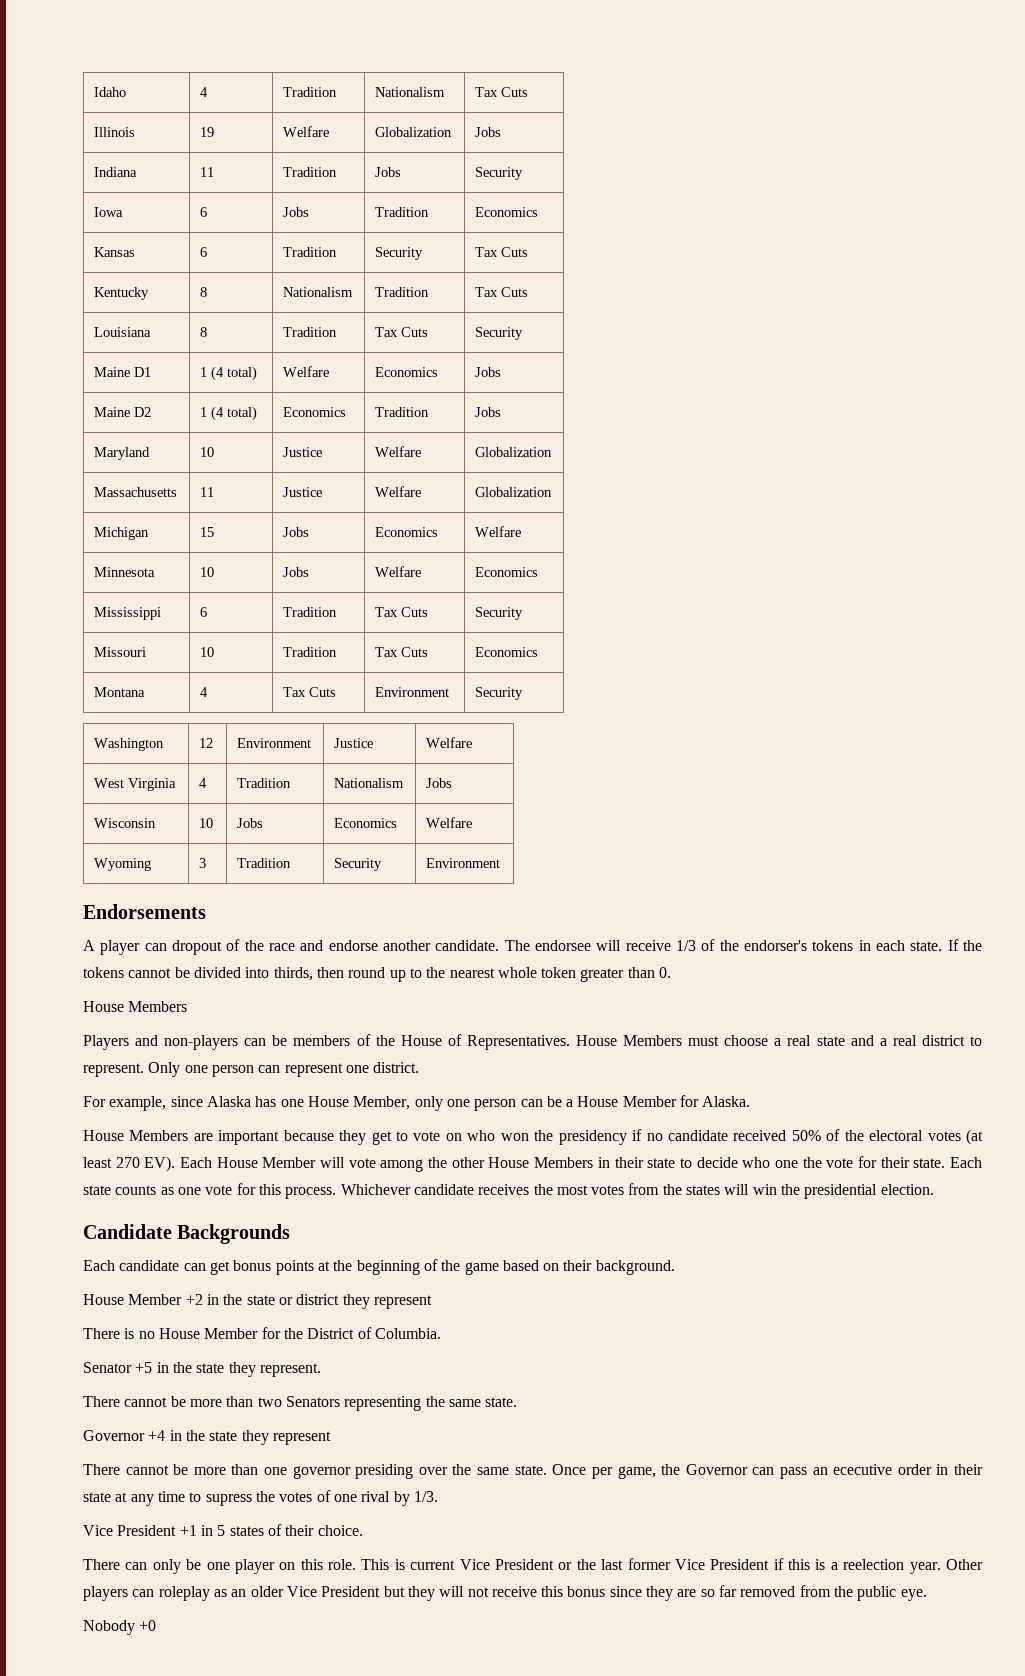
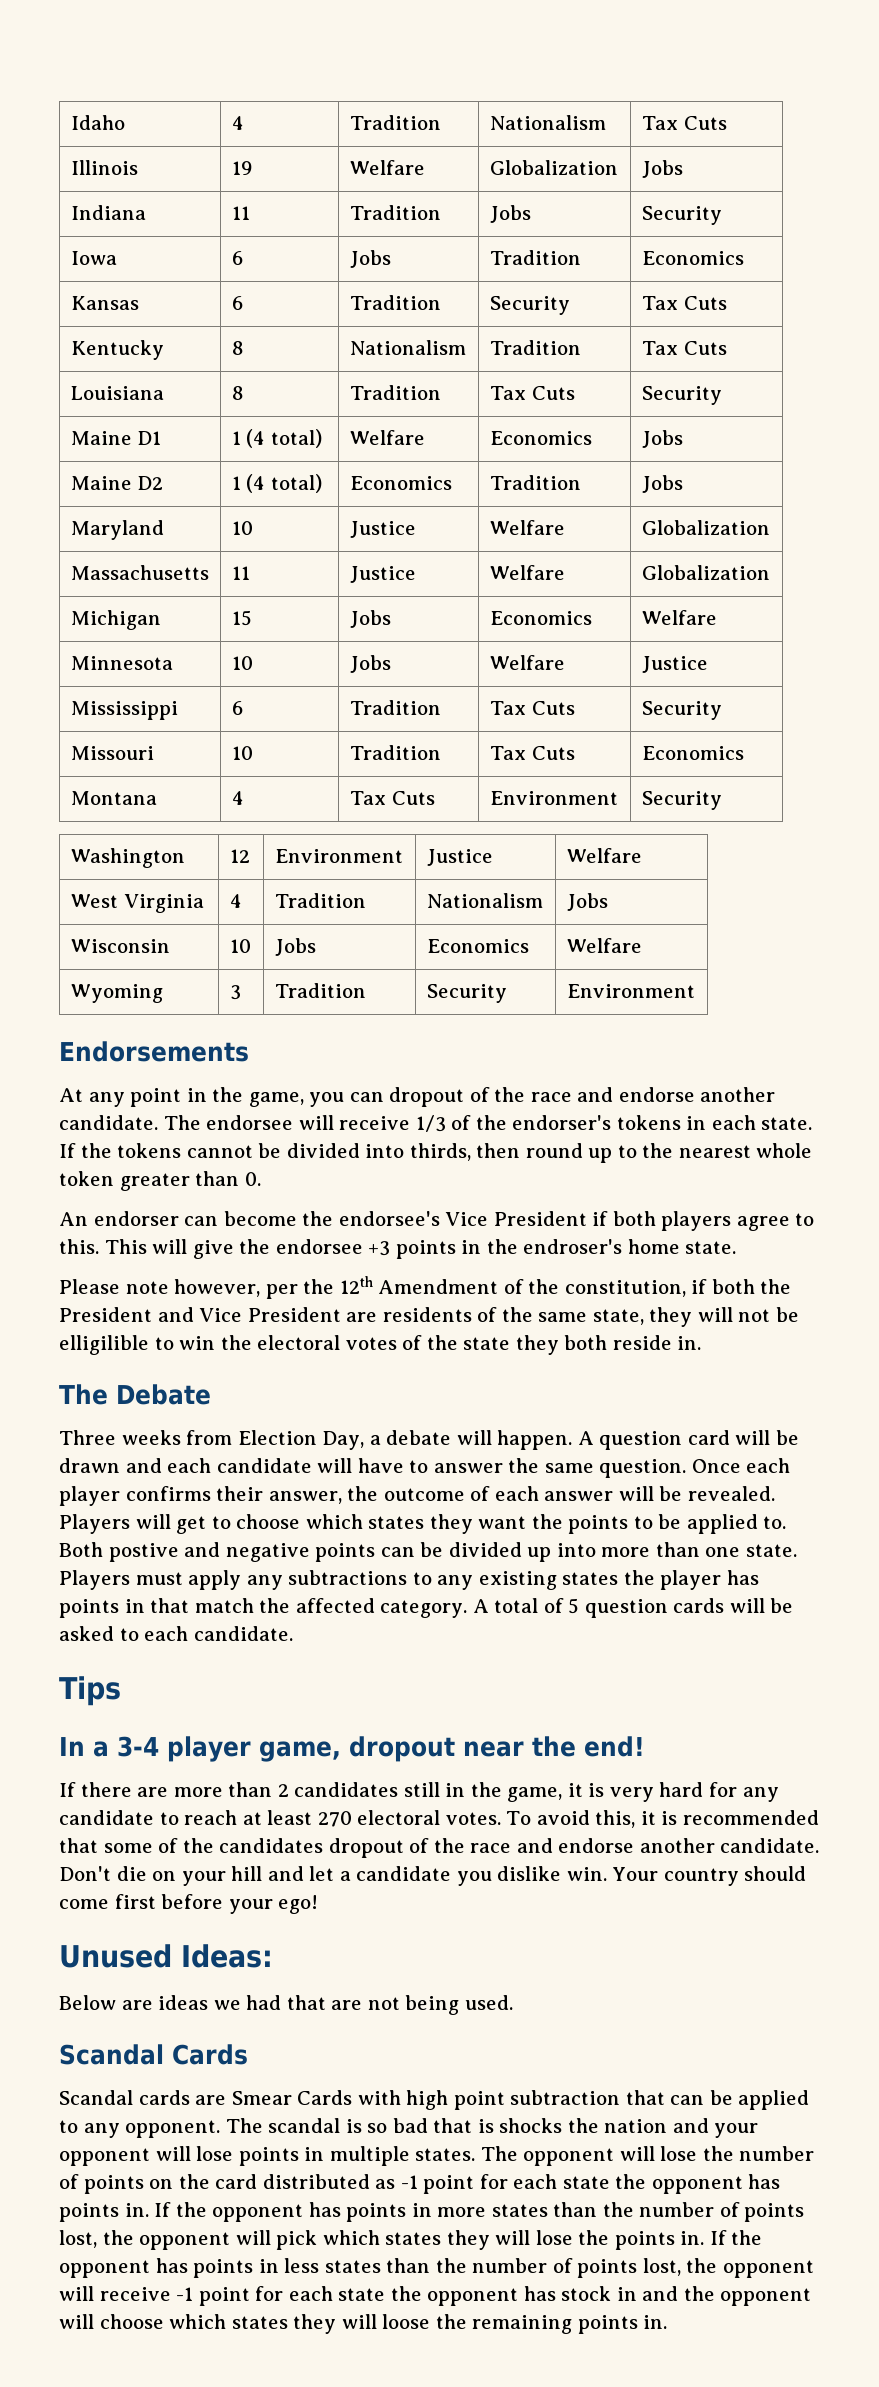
- Minnesota | 10 | Jobs | Welfare | Economics
+ Minnesota | 10 | Jobs | Welfare | Justice
- A player can dropout of the race and endorse another candidate.
+ At any point in the game, you can dropout of the race and endorse another candidate.
  If the tokens cannot be divided into thirds, then round up to the nearest whole token greater than 0.
- House Members
- Players and non-players can be members of the House of Representatives. House Members must choose a real state and a real district to represent. Only one person can represent one district.
- For example, since Alaska has one House Member, only one person can be a House Member for Alaska.
- House Members are important because they get to vote on who won the presidency if no candidate received 50% of the electoral votes (at least 270 EV). Each House Member will vote among the other House Members in their state to decide who one the vote for their state. Each state counts as one vote for this process. Whichever candidate receives the most votes from the states will win the presidential election.
- Candidate Backgrounds
- Each candidate can get bonus points at the beginning of the game based on their background.
- House Member +2 in the state or district they represent
- There is no House Member for the District of Columbia.
- Senator +5 in the state they represent.
- There cannot be more than two Senators representing the same state.
- Governor +4 in the state they represent
- There cannot be more than one governor presiding over the same state. Once per game, the Governor can pass an ececutive order in their state at any time to supress the votes of one rival by 1/3.
- Vice President +1 in 5 states of their choice.
- There can only be one player on this role. This is current Vice President or the last former Vice President if this is a reelection year. Other players can roleplay as an older Vice President but they will not receive this bonus since they are so far removed from the public eye.
- Nobody +0
+ An endorser can become the endorsee's Vice President if both players agree to this. This will give the endorsee +3 points in the endroser's home state.
+ Please note however, per the 12th Amendment of the constitution, if both the President and Vice President are residents of the same state, they will not be elligilible to win the electoral votes of the state they both reside in.
+ The Debate
+ Three weeks from Election Day, a debate will happen. A question card will be drawn and each candidate will have to answer the same question. Once each player confirms their answer, the outcome of each answer will be revealed. Players will get to choose which states they want the points to be applied to. Both postive and negative points can be divided up into more than one state. Players must apply any subtractions to any existing states the player has points in that match the affected category. A total of 5 question cards will be asked to each candidate.
+ Tips
+ In a 3-4 player game, dropout near the end!
+ If there are more than 2 candidates still in the game, it is very hard for any candidate to reach at least 270 electoral votes. To avoid this, it is recommended that some of the candidates dropout of the race and endorse another candidate. Don't die on your hill and let a candidate you dislike win. Your country should come first before your ego!
+ Unused Ideas:
+ Below are ideas we had that are not being used.
+ Scandal Cards
+ Scandal cards are Smear Cards with high point subtraction that can be applied to any opponent. The scandal is so bad that is shocks the nation and your opponent will lose points in multiple states. The opponent will lose the number of points on the card distributed as -1 point for each state the opponent has points in. If the opponent has points in more states than the number of points lost, the opponent will pick which states they will lose the points in. If the opponent has points in less states than the number of points lost, the opponent will receive -1 point for each state the opponent has stock in and the opponent will choose which states they will loose the remaining points in.

